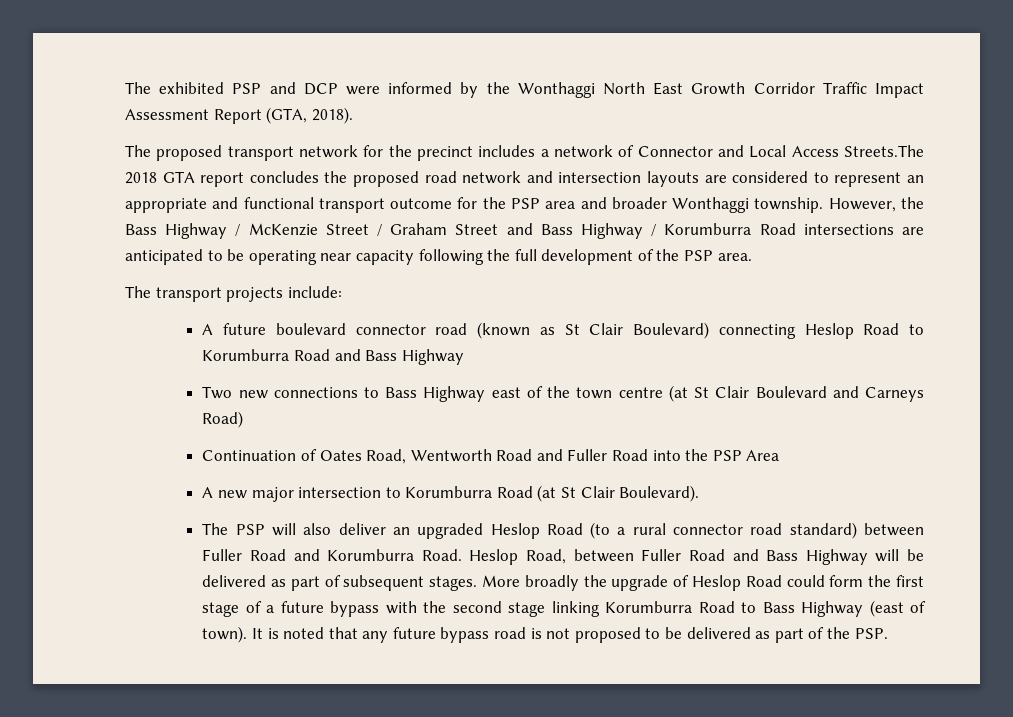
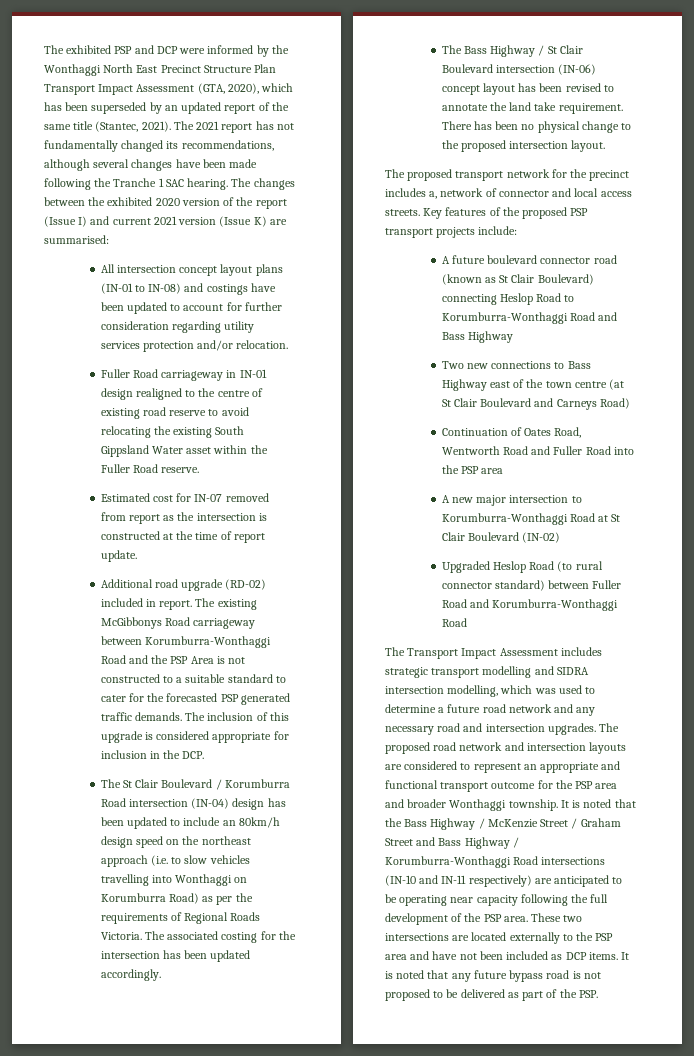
- The exhibited PSP and DCP were informed by the Wonthaggi North East Growth Corridor Traffic Impact Assessment Report (GTA, 2018).
+ The exhibited PSP and DCP were informed by the Wonthaggi North East Precinct Structure Plan Transport Impact Assessment (GTA, 2020), which has been superseded by an updated report of the same title (Stantec, 2021). The 2021 report has not fundamentally changed its recommendations, although several changes have been made following the Tranche 1 SAC hearing. The changes between the exhibited 2020 version of the report (Issue I) and current 2021 version (Issue K) are summarised:
+ All intersection concept layout plans (IN-01 to IN-08) and costings have been updated to account for further consideration regarding utility services protection and/or relocation.
+ Fuller Road carriageway in IN-01 design realigned to the centre of existing road reserve to avoid relocating the existing South Gippsland Water asset within the Fuller Road reserve.
+ Estimated cost for IN-07 removed from report as the intersection is constructed at the time of report update.
+ Additional road upgrade (RD-02) included in report. The existing McGibbonys Road carriageway between Korumburra-Wonthaggi Road and the PSP Area is not constructed to a suitable standard to cater for the forecasted PSP generated traffic demands. The inclusion of this upgrade is considered appropriate for inclusion in the DCP.
+ The St Clair Boulevard / Korumburra Road intersection (IN-04) design has been updated to include an 80km/h design speed on the northeast approach (i.e. to slow vehicles travelling into Wonthaggi on Korumburra Road) as per the requirements of Regional Roads Victoria. The associated costing for the intersection has been updated accordingly.
+ The Bass Highway / St Clair Boulevard intersection (IN-06) concept layout has been revised to annotate the land take requirement. There has been no physical change to the proposed intersection layout.
- The proposed transport network for the precinct includes a network of Connector and Local Access Streets.The 2018 GTA report concludes the proposed road network and intersection layouts are considered to represent an appropriate and functional transport outcome for the PSP area and broader Wonthaggi township. However, the Bass Highway / McKenzie Street / Graham Street and Bass Highway / Korumburra Road intersections are anticipated to be operating near capacity following the full development of the PSP area.
- The transport projects include:
+ The proposed transport network for the precinct includes a, network of connector and local access streets. Key features of the proposed PSP transport projects include:
- A future boulevard connector road (known as St Clair Boulevard) connecting Heslop Road to Korumburra Road and Bass Highway
+ A future boulevard connector road (known as St Clair Boulevard) connecting Heslop Road to Korumburra-Wonthaggi Road and Bass Highway
- Continuation of Oates Road, Wentworth Road and Fuller Road into the PSP Area
+ Continuation of Oates Road, Wentworth Road and Fuller Road into the PSP area
- A new major intersection to Korumburra Road (at St Clair Boulevard).
- The PSP will also deliver an upgraded Heslop Road (to a rural connector road standard) between Fuller Road and Korumburra Road. Heslop Road, between Fuller Road and Bass Highway will be delivered as part of subsequent stages. More broadly the upgrade of Heslop Road could form the first stage of a future bypass with the second stage linking Korumburra Road to Bass Highway (east of town).
+ A new major intersection to Korumburra-Wonthaggi Road at St Clair Boulevard (IN-02)
+ Upgraded Heslop Road (to rural connector standard) between Fuller Road and Korumburra-Wonthaggi Road
+ The Transport Impact Assessment includes strategic transport modelling and SIDRA intersection modelling, which was used to determine a future road network and any necessary road and intersection upgrades. The proposed road network and intersection layouts are considered to represent an appropriate and functional transport outcome for the PSP area and broader Wonthaggi township. It is noted that the Bass Highway / McKenzie Street / Graham Street and Bass Highway / Korumburra-Wonthaggi Road intersections (IN-10 and IN-11 respectively) are anticipated to be operating near capacity following the full development of the PSP area. These two intersections are located externally to the PSP area and have not been included as DCP items.

